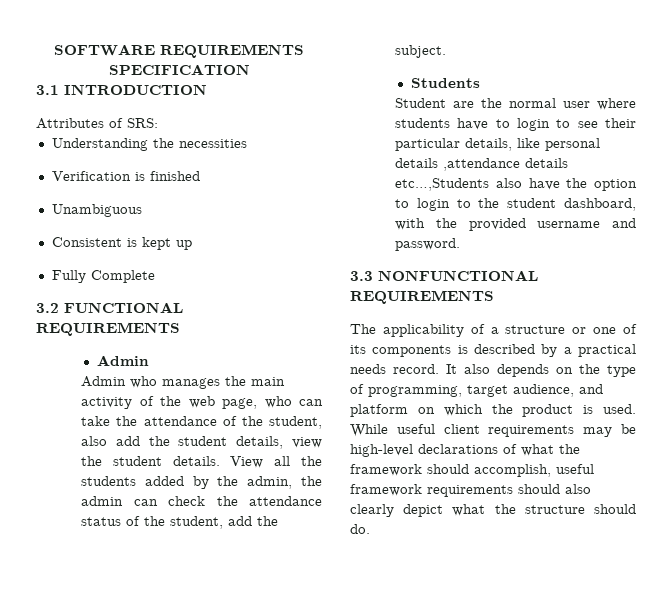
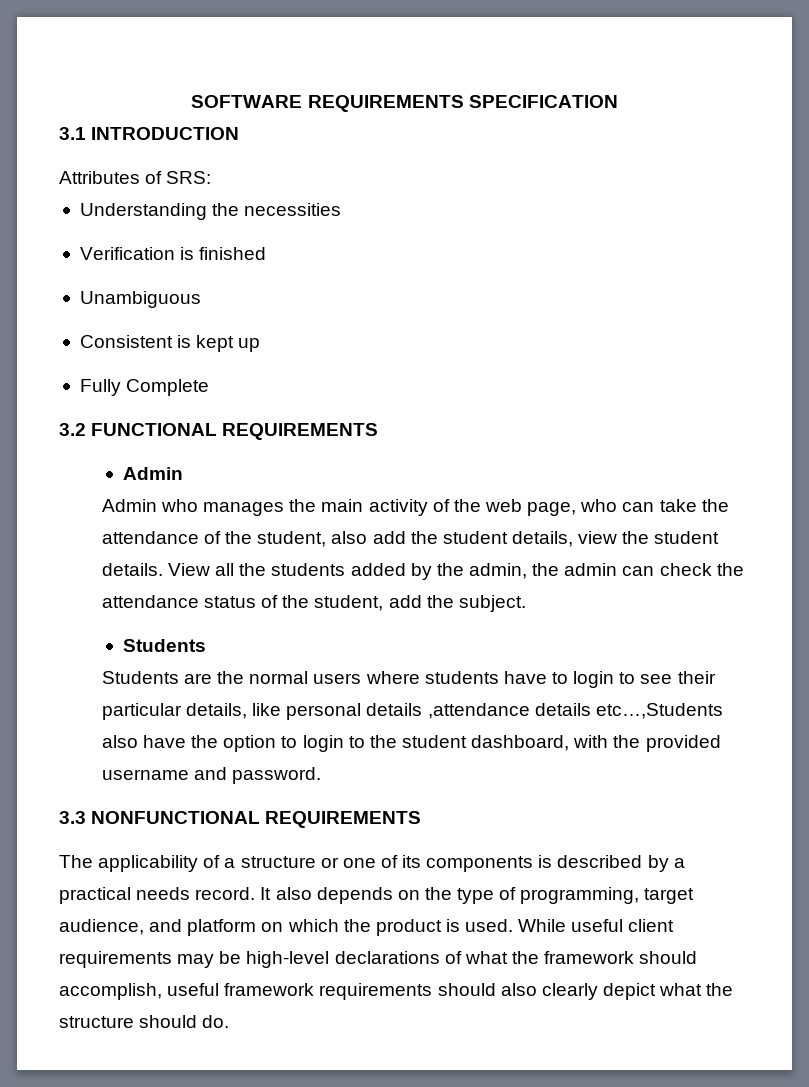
- Student are the normal user where students have to login to see their particular details, like personal details ,attendance details etc…,Students also have the option to login to the student dashboard, with the provided username and password.
+ Students are the normal users where students have to login to see their particular details, like personal details ,attendance details etc…,Students also have the option to login to the student dashboard, with the provided username and password.

